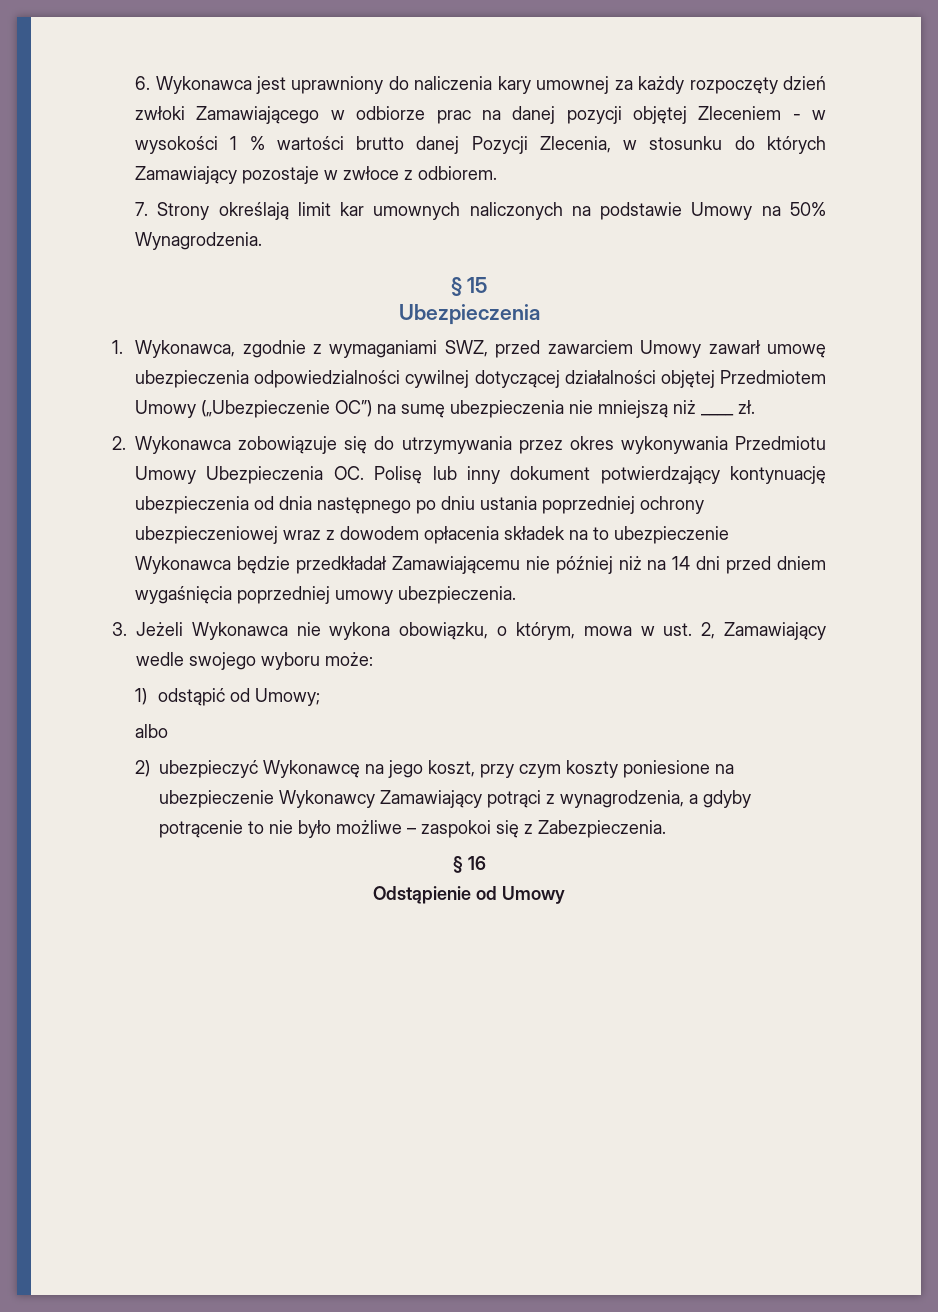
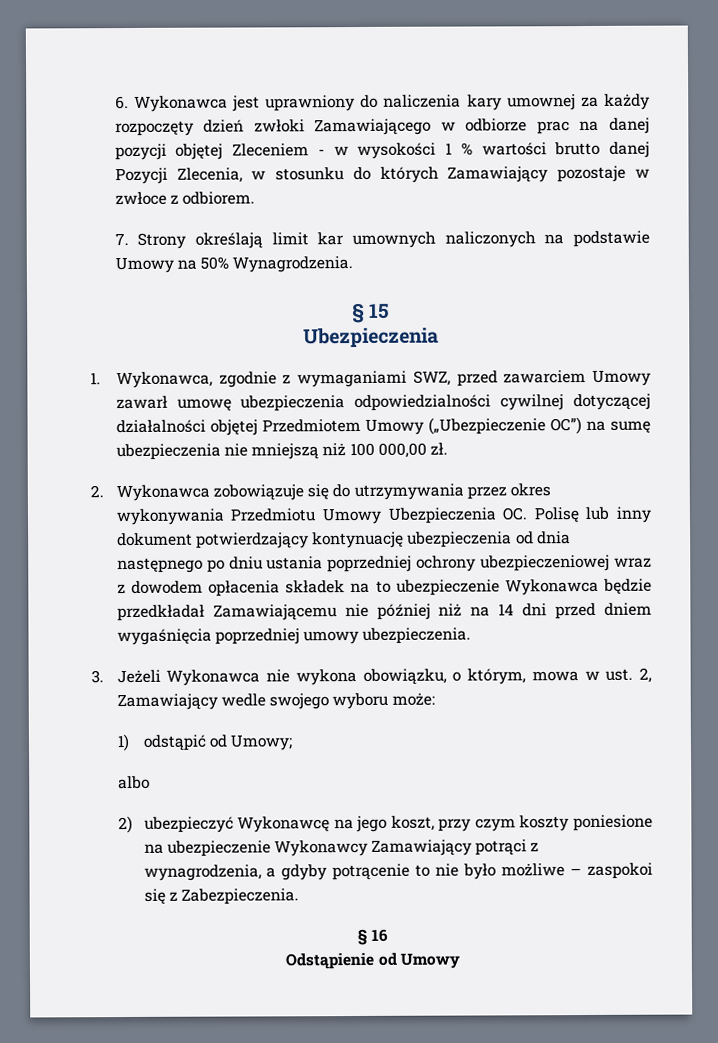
- 1. Wykonawca, zgodnie z wymaganiami SWZ, przed zawarciem Umowy zawarł umowę ubezpieczenia odpowiedzialności cywilnej dotyczącej działalności objętej Przedmiotem Umowy („Ubezpieczenie OC”) na sumę ubezpieczenia nie mniejszą niż ____ zł.
+ 1. Wykonawca, zgodnie z wymaganiami SWZ, przed zawarciem Umowy zawarł umowę ubezpieczenia odpowiedzialności cywilnej dotyczącej działalności objętej Przedmiotem Umowy („Ubezpieczenie OC”) na sumę ubezpieczenia nie mniejszą niż 100 000,00 zł.

